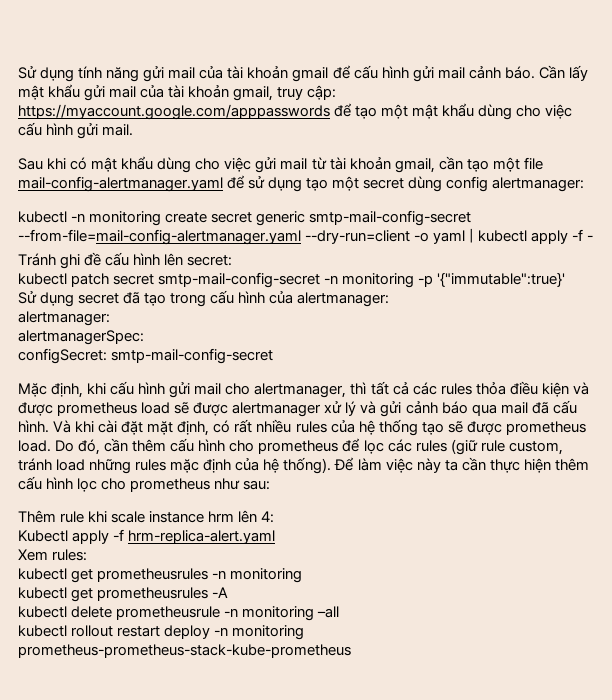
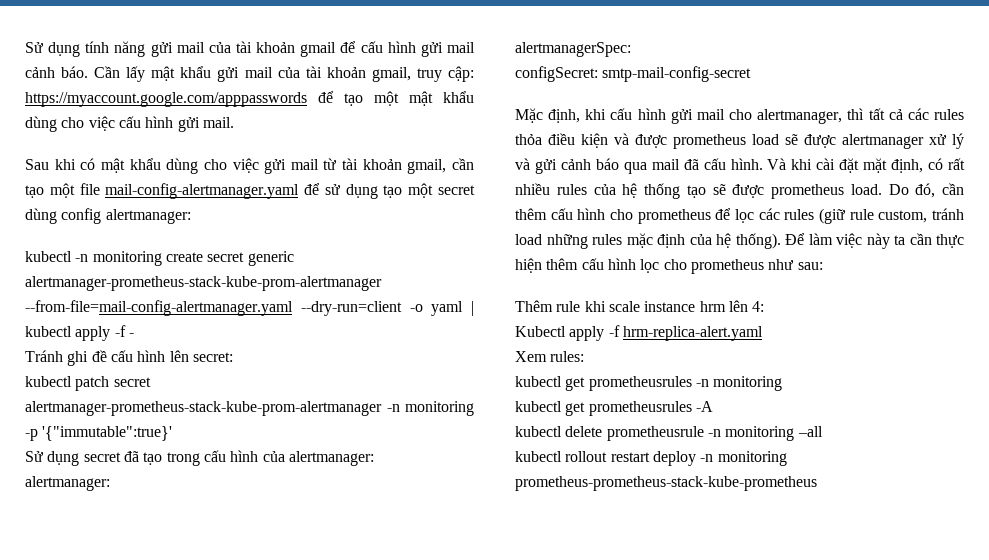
- kubectl -n monitoring create secret generic smtp-mail-config-secret --from-file=mail-config-alertmanager.yaml --dry-run=client -o yaml | kubectl apply -f -
+ kubectl -n monitoring create secret generic alertmanager-prometheus-stack-kube-prom-alertmanager --from-file=mail-config-alertmanager.yaml --dry-run=client -o yaml | kubectl apply -f -
- kubectl patch secret smtp-mail-config-secret -n monitoring -p '{"immutable":true}'
+ kubectl patch secret alertmanager-prometheus-stack-kube-prom-alertmanager -n monitoring -p '{"immutable":true}'

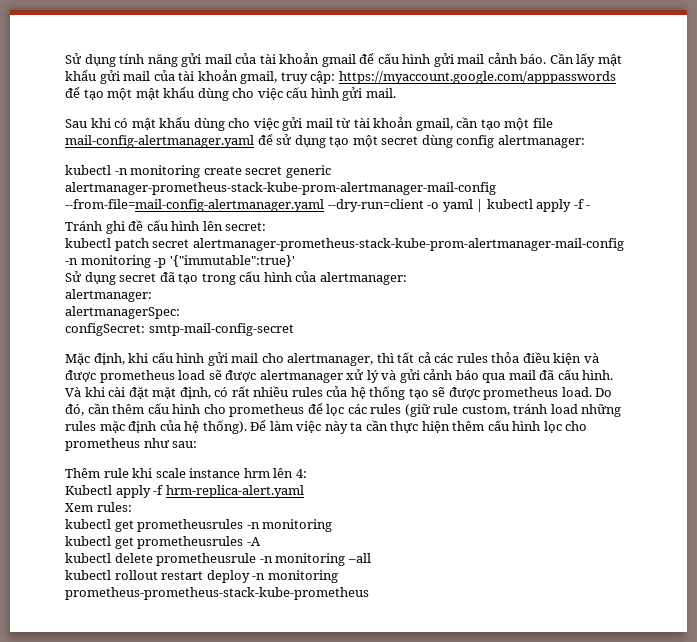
- kubectl -n monitoring create secret generic alertmanager-prometheus-stack-kube-prom-alertmanager --from-file=mail-config-alertmanager.yaml --dry-run=client -o yaml | kubectl apply -f -
+ kubectl -n monitoring create secret generic alertmanager-prometheus-stack-kube-prom-alertmanager-mail-config --from-file=mail-config-alertmanager.yaml --dry-run=client -o yaml | kubectl apply -f -
- kubectl patch secret alertmanager-prometheus-stack-kube-prom-alertmanager -n monitoring -p '{"immutable":true}'
+ kubectl patch secret alertmanager-prometheus-stack-kube-prom-alertmanager-mail-config -n monitoring -p '{"immutable":true}'

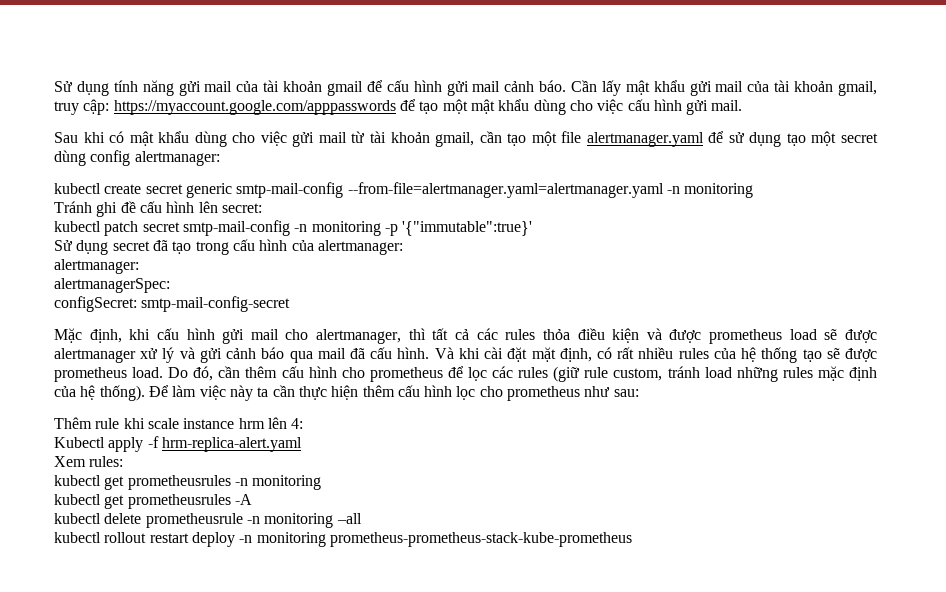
- Sau khi có mật khẩu dùng cho việc gửi mail từ tài khoản gmail, cần tạo một file mail-config-alertmanager.yaml để sử dụng tạo một secret dùng config alertmanager:
+ Sau khi có mật khẩu dùng cho việc gửi mail từ tài khoản gmail, cần tạo một file alertmanager.yaml để sử dụng tạo một secret dùng config alertmanager:
- kubectl -n monitoring create secret generic alertmanager-prometheus-stack-kube-prom-alertmanager-mail-config --from-file=mail-config-alertmanager.yaml --dry-run=client -o yaml | kubectl apply -f -
+ kubectl create secret generic smtp-mail-config --from-file=alertmanager.yaml=alertmanager.yaml -n monitoring
- kubectl patch secret alertmanager-prometheus-stack-kube-prom-alertmanager-mail-config -n monitoring -p '{"immutable":true}'
+ kubectl patch secret smtp-mail-config -n monitoring -p '{"immutable":true}'

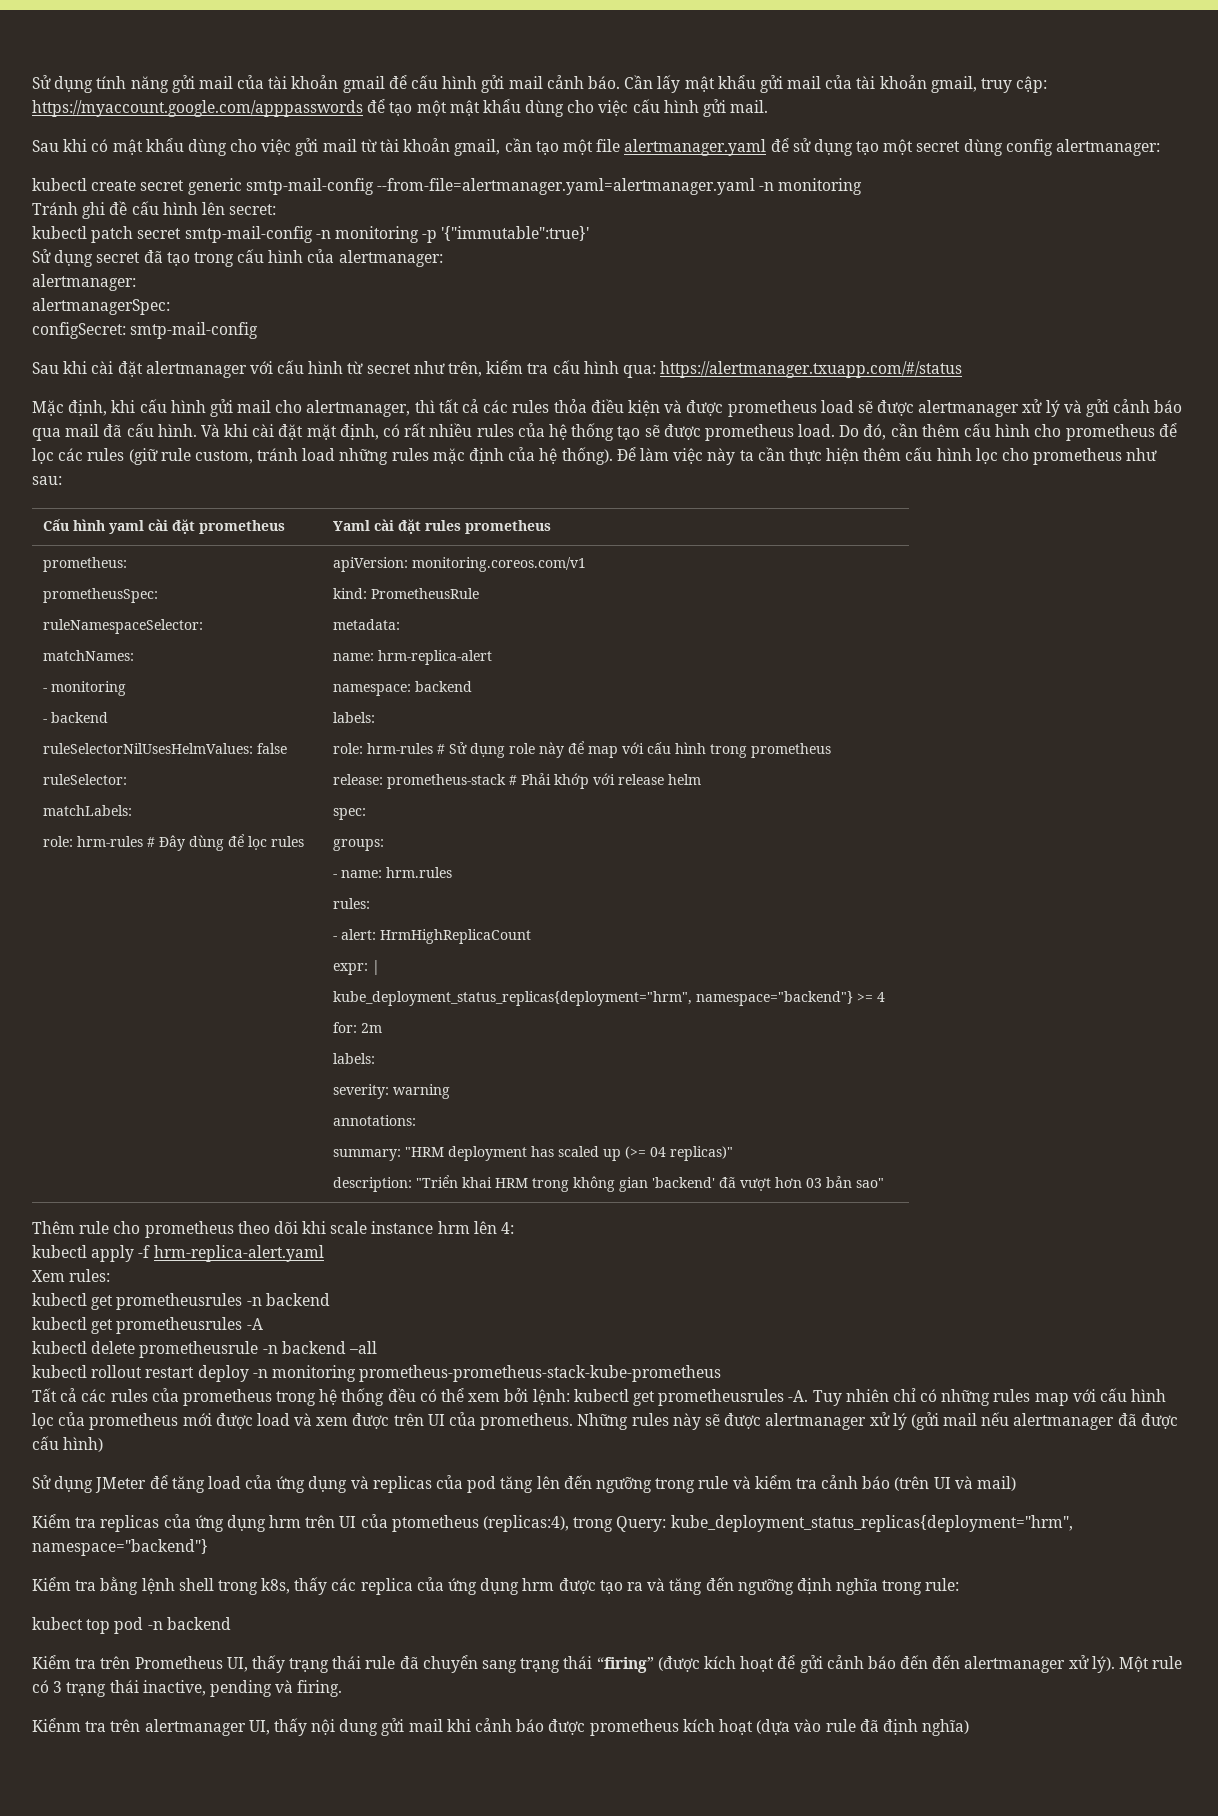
- configSecret: smtp-mail-config-secret
+ configSecret: smtp-mail-config
+ Sau khi cài đặt alertmanager với cấu hình từ secret như trên, kiểm tra cấu hình qua: https://alertmanager.txuapp.com/#/status
- Thêm rule khi scale instance hrm lên 4:
+ Cấu hình yaml cài đặt prometheus | Yaml cài đặt rules prometheus
+ prometheus:
+ prometheusSpec:
+ ruleNamespaceSelector:
+ matchNames:
+ - monitoring
+ - backend
+ ruleSelectorNilUsesHelmValues: false
+ ruleSelector:
+ matchLabels:
+ role: hrm-rules # Đây dùng để lọc rules | apiVersion: monitoring.coreos.com/v1
+ kind: PrometheusRule
+ metadata:
+ name: hrm-replica-alert
+ namespace: backend
+ labels:
+ role: hrm-rules # Sử dụng role này để map với cấu hình trong prometheus
+ release: prometheus-stack # Phải khớp với release helm
+ spec:
+ groups:
+ - name: hrm.rules
+ rules:
+ - alert: HrmHighReplicaCount
+ expr: |
+ kube_deployment_status_replicas{deployment="hrm", namespace="backend"} >= 4
+ for: 2m
+ labels:
+ severity: warning
+ annotations:
+ summary: "HRM deployment has scaled up (>= 04 replicas)"
+ description: "Triển khai HRM trong không gian 'backend' đã vượt hơn 03 bản sao"
+ Thêm rule cho prometheus theo dõi khi scale instance hrm lên 4:
- Kubectl apply -f hrm-replica-alert.yaml
+ kubectl apply -f hrm-replica-alert.yaml
- kubectl get prometheusrules -n monitoring
+ kubectl get prometheusrules -n backend
- kubectl delete prometheusrule -n monitoring –all
+ kubectl delete prometheusrule -n backend –all
+ Tất cả các rules của prometheus trong hệ thống đều có thể xem bởi lệnh: kubectl get prometheusrules -A. Tuy nhiên chỉ có những rules map với cấu hình lọc của prometheus mới được load và xem được trên UI của prometheus. Những rules này sẽ được alertmanager xử lý (gửi mail nếu alertmanager đã được cấu hình)
+ Sử dụng JMeter để tăng load của ứng dụng và replicas của pod tăng lên đến ngưỡng trong rule và kiểm tra cảnh báo (trên UI và mail)
+ Kiểm tra replicas của ứng dụng hrm trên UI của ptometheus (replicas:4), trong Query: kube_deployment_status_replicas{deployment="hrm", namespace="backend"}
+ Kiểm tra bằng lệnh shell trong k8s, thấy các replica của ứng dụng hrm được tạo ra và tăng đến ngưỡng định nghĩa trong rule:
+ kubect top pod -n backend
+ Kiểm tra trên Prometheus UI, thấy trạng thái rule đã chuyển sang trạng thái “firing” (được kích hoạt để gửi cảnh báo đến đến alertmanager xử lý). Một rule có 3 trạng thái inactive, pending và firing.
+ Kiểnm tra trên alertmanager UI, thấy nội dung gửi mail khi cảnh báo được prometheus kích hoạt (dựa vào rule đã định nghĩa)

